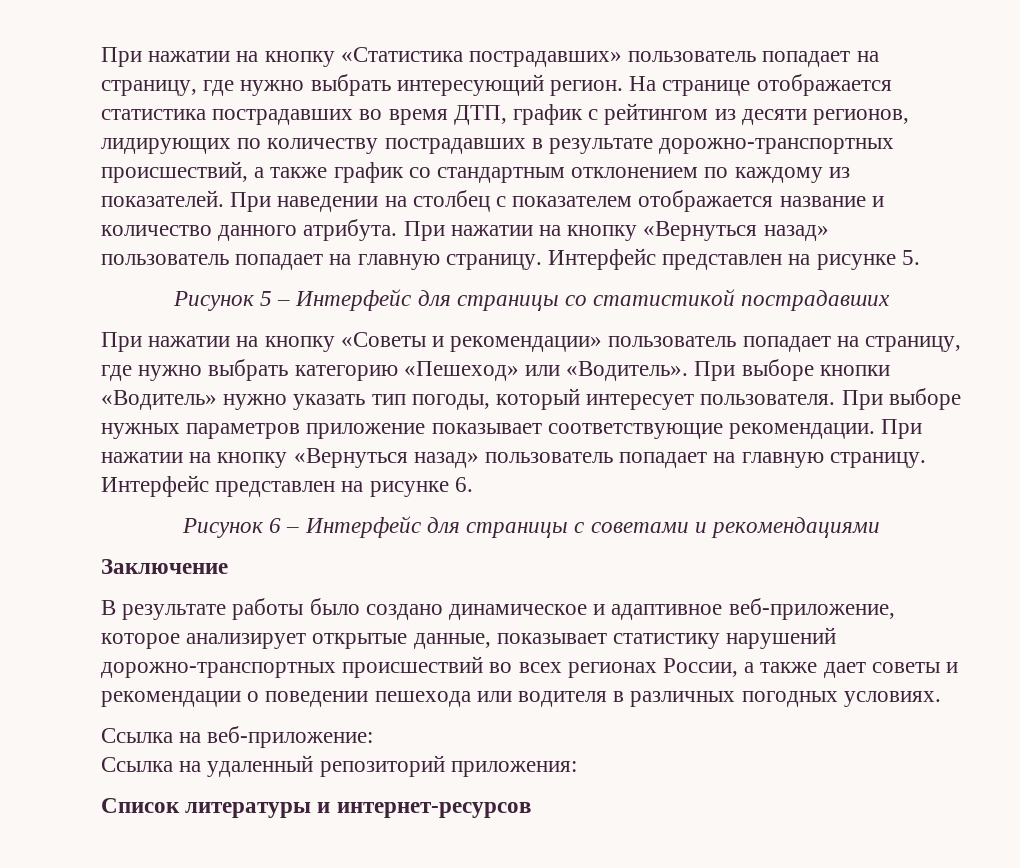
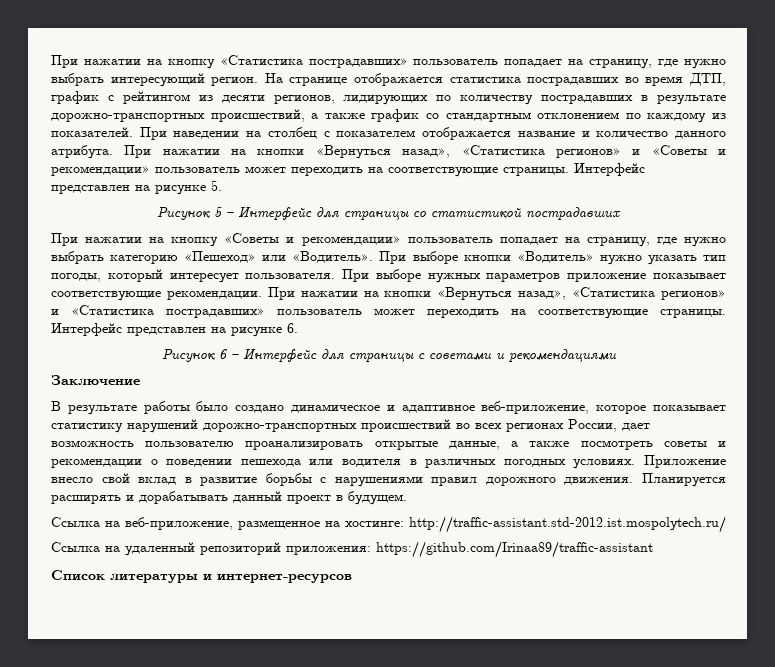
- При наведении на столбец с показателем отображается название и количество данного атрибута. При нажатии на кнопку «Вернуться назад» пользователь попадает на главную страницу.
+ При наведении на столбец с показателем отображается название и количество данного атрибута. При нажатии на кнопки «Вернуться назад», «Статистика регионов» и «Советы и рекомендации» пользователь может переходить на соответствующие страницы.
- При выборе нужных параметров приложение показывает соответствующие рекомендации. При нажатии на кнопку «Вернуться назад» пользователь попадает на главную страницу.
+ При выборе нужных параметров приложение показывает соответствующие рекомендации. При нажатии на кнопки «Вернуться назад», «Статистика регионов» и «Статистика пострадавших» пользователь может переходить на соответствующие страницы.
- В результате работы было создано динамическое и адаптивное веб-приложение, которое анализирует открытые данные, показывает статистику нарушений дорожно-транспортных происшествий во всех регионах России, а также дает советы и рекомендации о поведении пешехода или водителя в различных погодных условиях.
- Ссылка на веб-приложение:
+ В результате работы было создано динамическое и адаптивное веб-приложение, которое показывает статистику нарушений дорожно-транспортных происшествий во всех регионах России, дает возможность пользователю проанализировать открытые данные, а также посмотреть советы и рекомендации о поведении пешехода или водителя в различных погодных условиях. Приложение внесло свой вклад в развитие борьбы с нарушениями правил дорожного движения. Планируется расширять и дорабатывать данный проект в будущем.
+ Ссылка на веб-приложение, размещенное на хостинге: http://traffic-assistant.std-2012.ist.mospolytech.ru/
- Ссылка на удаленный репозиторий приложения:
+ Ссылка на удаленный репозиторий приложения: https://github.com/Irinaa89/traffic-assistant

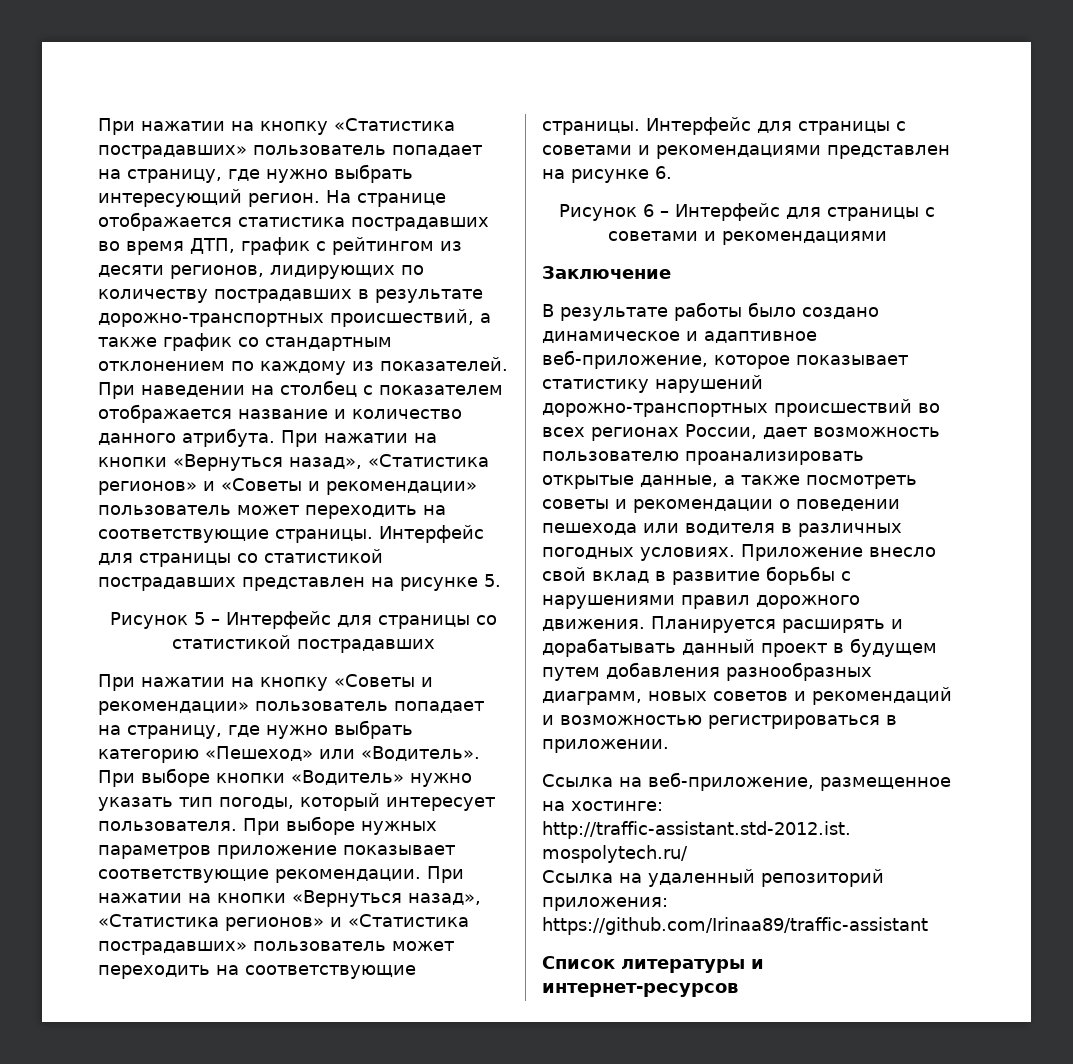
- Интерфейс представлен на рисунке 5.
+ Интерфейс для страницы со статистикой пострадавших представлен на рисунке 5.
- Интерфейс представлен на рисунке 6.
+ Интерфейс для страницы с советами и рекомендациями представлен на рисунке 6.
- Планируется расширять и дорабатывать данный проект в будущем.
+ Планируется расширять и дорабатывать данный проект в будущем путем добавления разнообразных диаграмм, новых советов и рекомендаций и возможностью регистрироваться в приложении.

